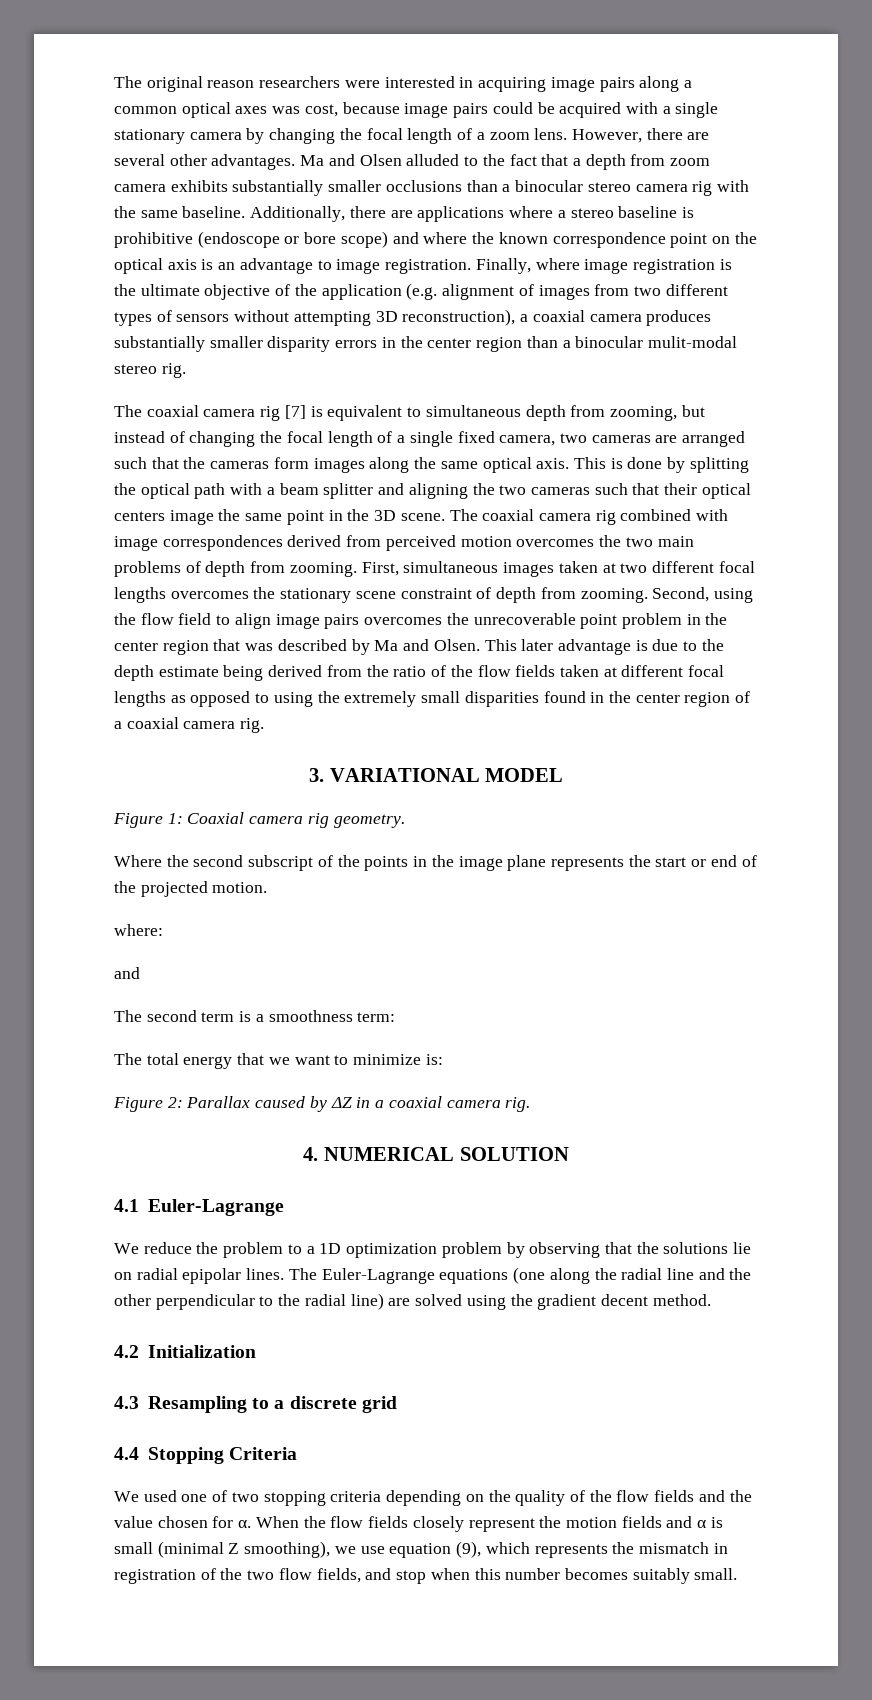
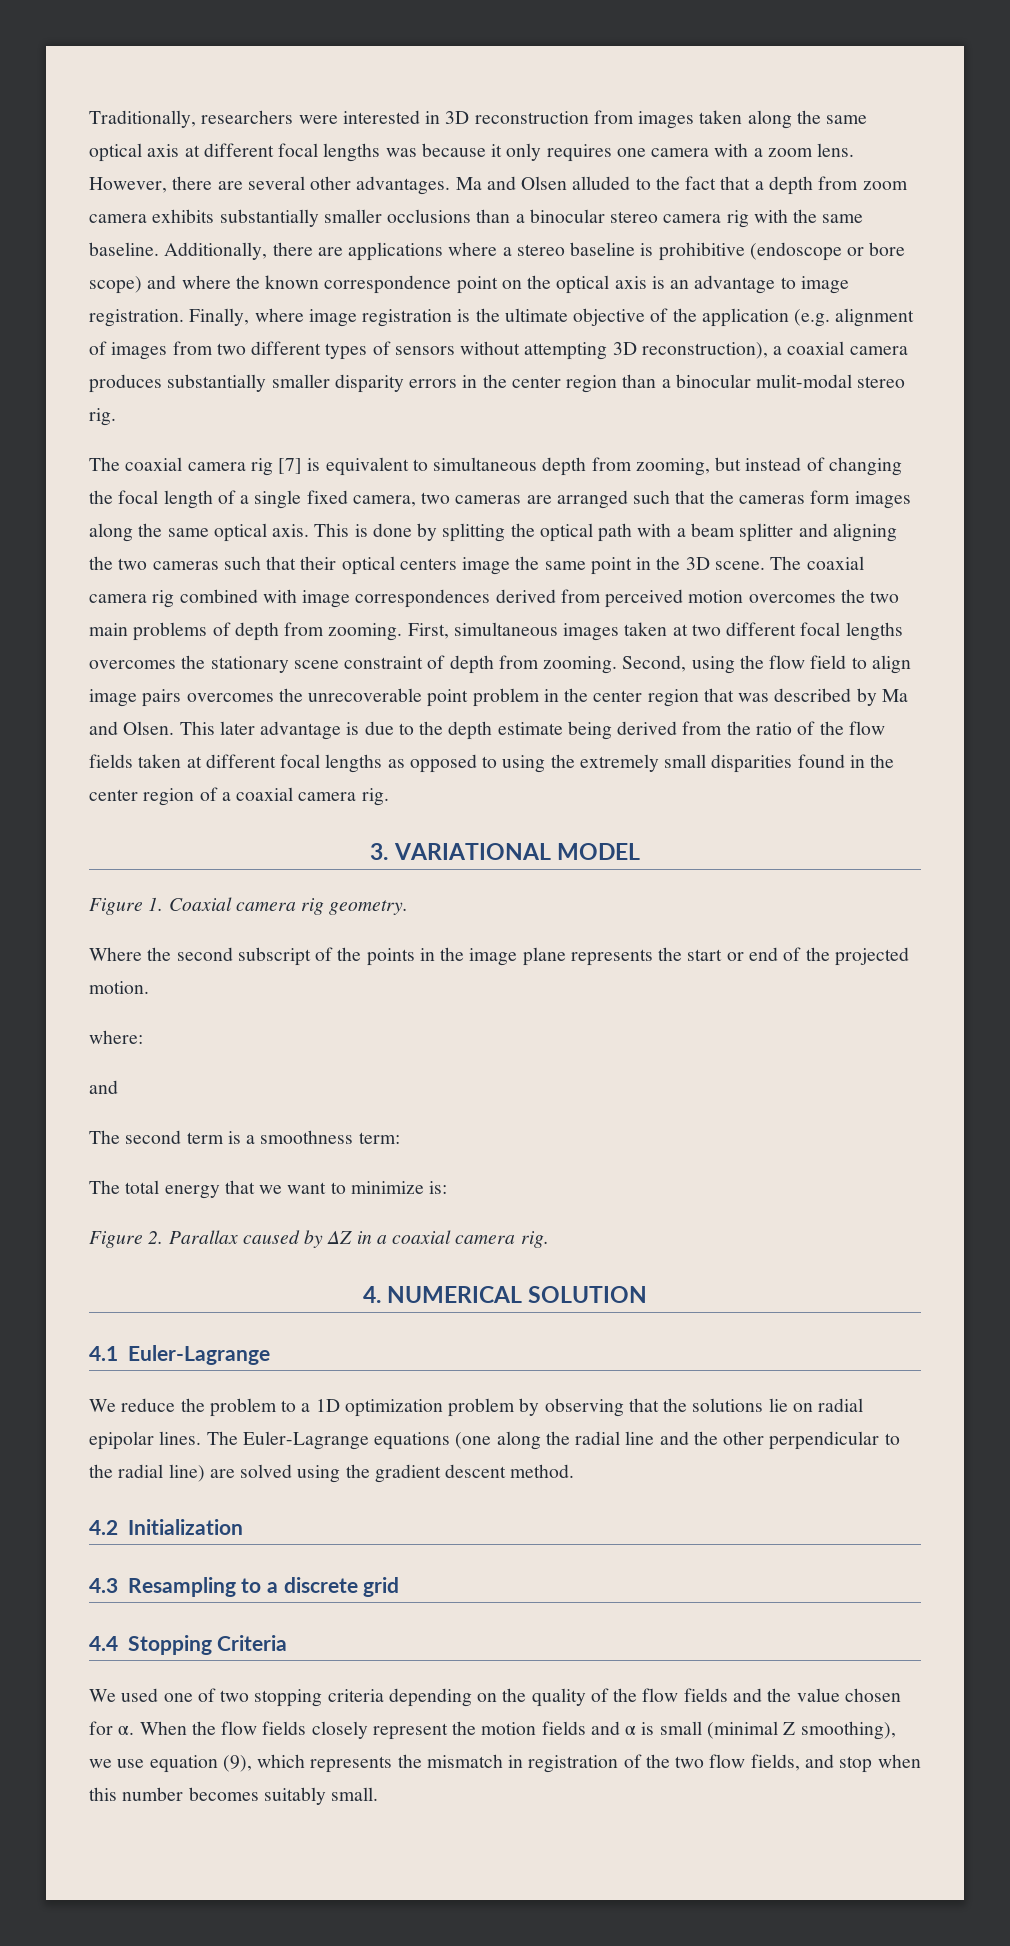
- The original reason researchers were interested in acquiring image pairs along a common optical axes was cost, because image pairs could be acquired with a single stationary camera by changing the focal length of a zoom lens.
+ Traditionally, researchers were interested in 3D reconstruction from images taken along the same optical axis at different focal lengths was because it only requires one camera with a zoom lens.
- Figure 1: Coaxial camera rig geometry.
+ Figure 1. Coaxial camera rig geometry.
- Figure 2: Parallax caused by ΔZ in a coaxial camera rig.
+ Figure 2. Parallax caused by ΔZ in a coaxial camera rig.
- The Euler-Lagrange equations (one along the radial line and the other perpendicular to the radial line) are solved using the gradient decent method.
+ The Euler-Lagrange equations (one along the radial line and the other perpendicular to the radial line) are solved using the gradient descent method.

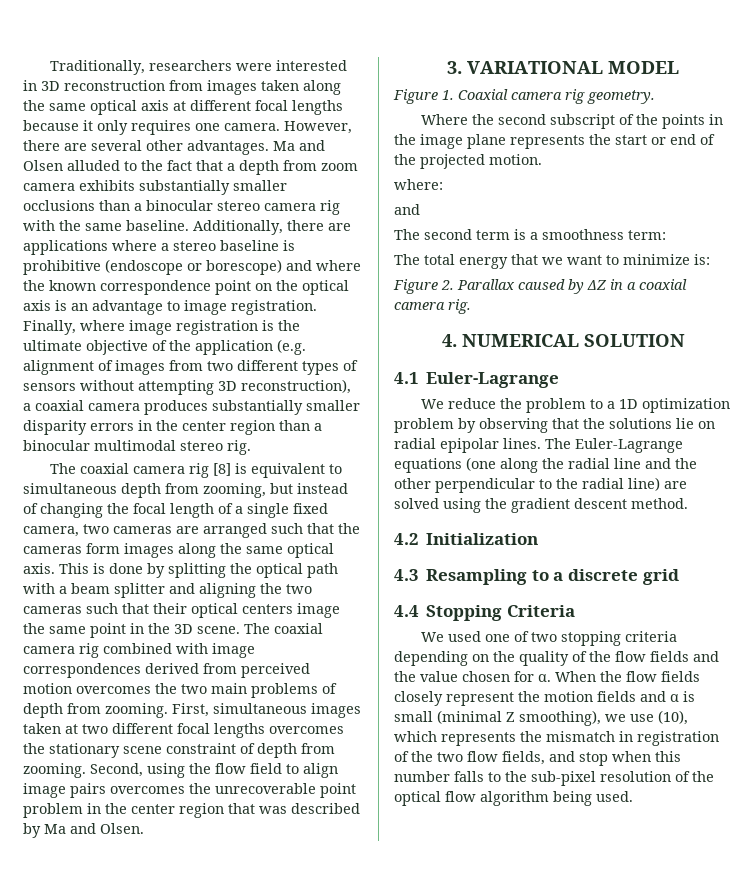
- Traditionally, researchers were interested in 3D reconstruction from images taken along the same optical axis at different focal lengths was because it only requires one camera with a zoom lens.
+ Traditionally, researchers were interested in 3D reconstruction from images taken along the same optical axis at different focal lengths because it only requires one camera.
- Additionally, there are applications where a stereo baseline is prohibitive (endoscope or bore scope) and where the known correspondence point on the optical axis is an advantage to image registration.
+ Additionally, there are applications where a stereo baseline is prohibitive (endoscope or borescope) and where the known correspondence point on the optical axis is an advantage to image registration.
- Finally, where image registration is the ultimate objective of the application (e.g. alignment of images from two different types of sensors without attempting 3D reconstruction), a coaxial camera produces substantially smaller disparity errors in the center region than a binocular mulit-modal stereo rig.
+ Finally, where image registration is the ultimate objective of the application (e.g. alignment of images from two different types of sensors without attempting 3D reconstruction), a coaxial camera produces substantially smaller disparity errors in the center region than a binocular multimodal stereo rig.
- The coaxial camera rig [7] is equivalent to simultaneous depth from zooming, but instead of changing the focal length of a single fixed camera, two cameras are arranged such that the cameras form images along the same optical axis.
+ The coaxial camera rig [8] is equivalent to simultaneous depth from zooming, but instead of changing the focal length of a single fixed camera, two cameras are arranged such that the cameras form images along the same optical axis.
- This later advantage is due to the depth estimate being derived from the ratio of the flow fields taken at different focal lengths as opposed to using the extremely small disparities found in the center region of a coaxial camera rig.
- When the flow fields closely represent the motion fields and α is small (minimal Z smoothing), we use equation (9), which represents the mismatch in registration of the two flow fields, and stop when this number becomes suitably small.
+ When the flow fields closely represent the motion fields and α is small (minimal Z smoothing), we use (10), which represents the mismatch in registration of the two flow fields, and stop when this number falls to the sub-pixel resolution of the optical flow algorithm being used.

